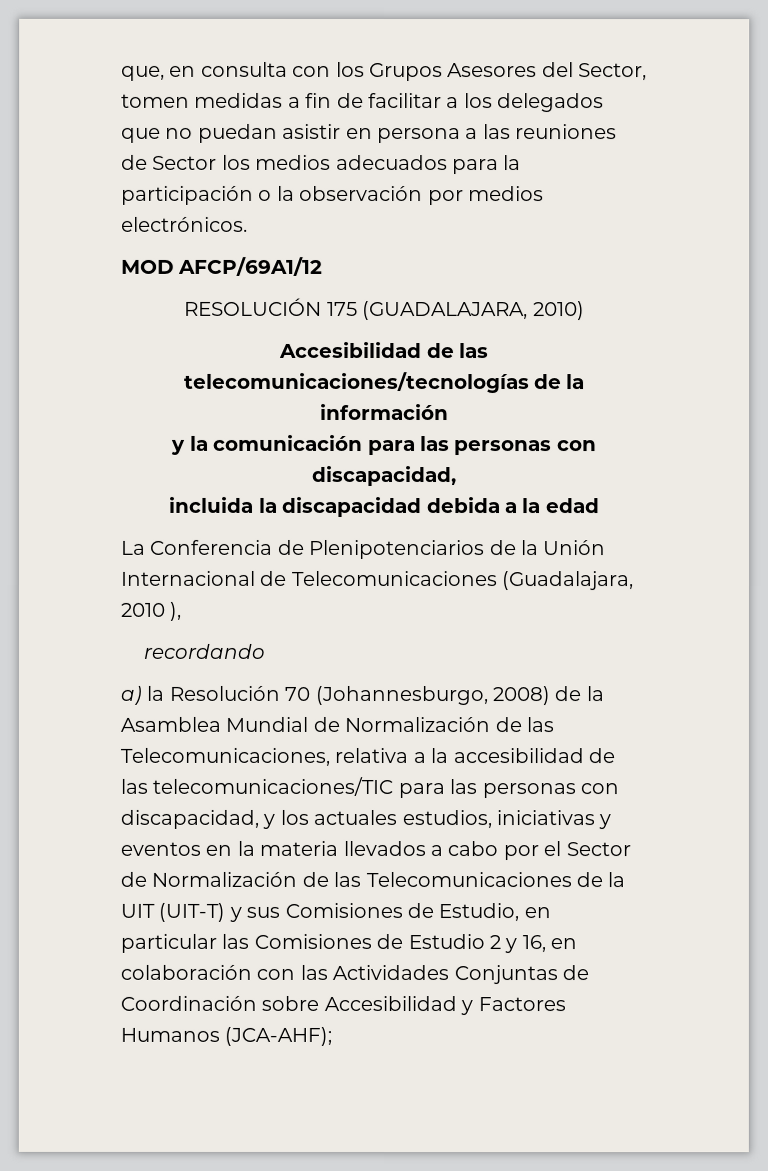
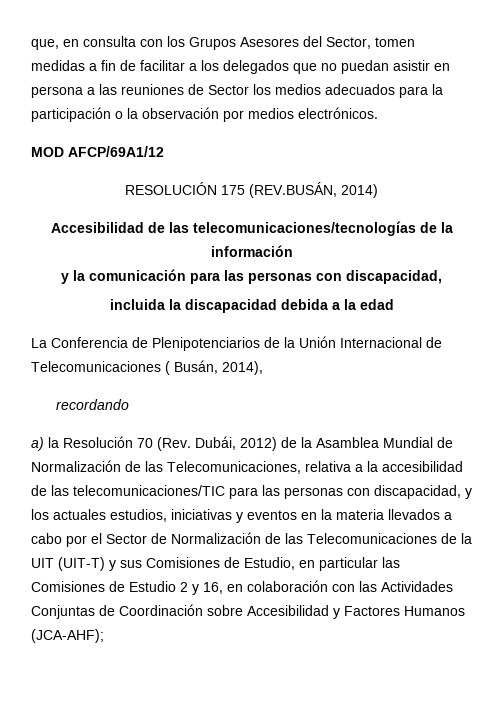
- RESOLUCIÓN 175 (GUADALAJARA, 2010)
+ RESOLUCIÓN 175 (REV.BUSÁN, 2014)
- La Conferencia de Plenipotenciarios de la Unión Internacional de Telecomunicaciones (Guadalajara, 2010 ),
+ La Conferencia de Plenipotenciarios de la Unión Internacional de Telecomunicaciones ( Busán, 2014),
- a) la Resolución 70 (Johannesburgo, 2008) de la Asamblea Mundial de Normalización de las Telecomunicaciones, relativa a la accesibilidad de las telecomunicaciones/TIC para las personas con discapacidad, y los actuales estudios, iniciativas y eventos en la materia llevados a cabo por el Sector de Normalización de las Telecomunicaciones de la UIT (UIT-T) y sus Comisiones de Estudio, en particular las Comisiones de Estudio 2 y 16, en colaboración con las Actividades Conjuntas de Coordinación sobre Accesibilidad y Factores Humanos (JCA-AHF);
+ a) la Resolución 70 (Rev. Dubái, 2012) de la Asamblea Mundial de Normalización de las Telecomunicaciones, relativa a la accesibilidad de las telecomunicaciones/TIC para las personas con discapacidad, y los actuales estudios, iniciativas y eventos en la materia llevados a cabo por el Sector de Normalización de las Telecomunicaciones de la UIT (UIT-T) y sus Comisiones de Estudio, en particular las Comisiones de Estudio 2 y 16, en colaboración con las Actividades Conjuntas de Coordinación sobre Accesibilidad y Factores Humanos (JCA-AHF);

